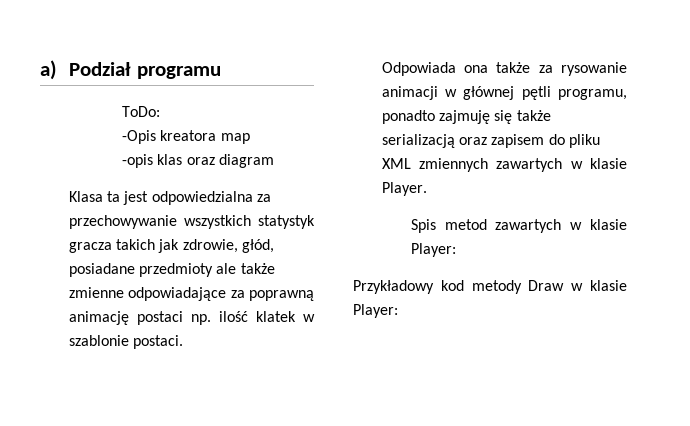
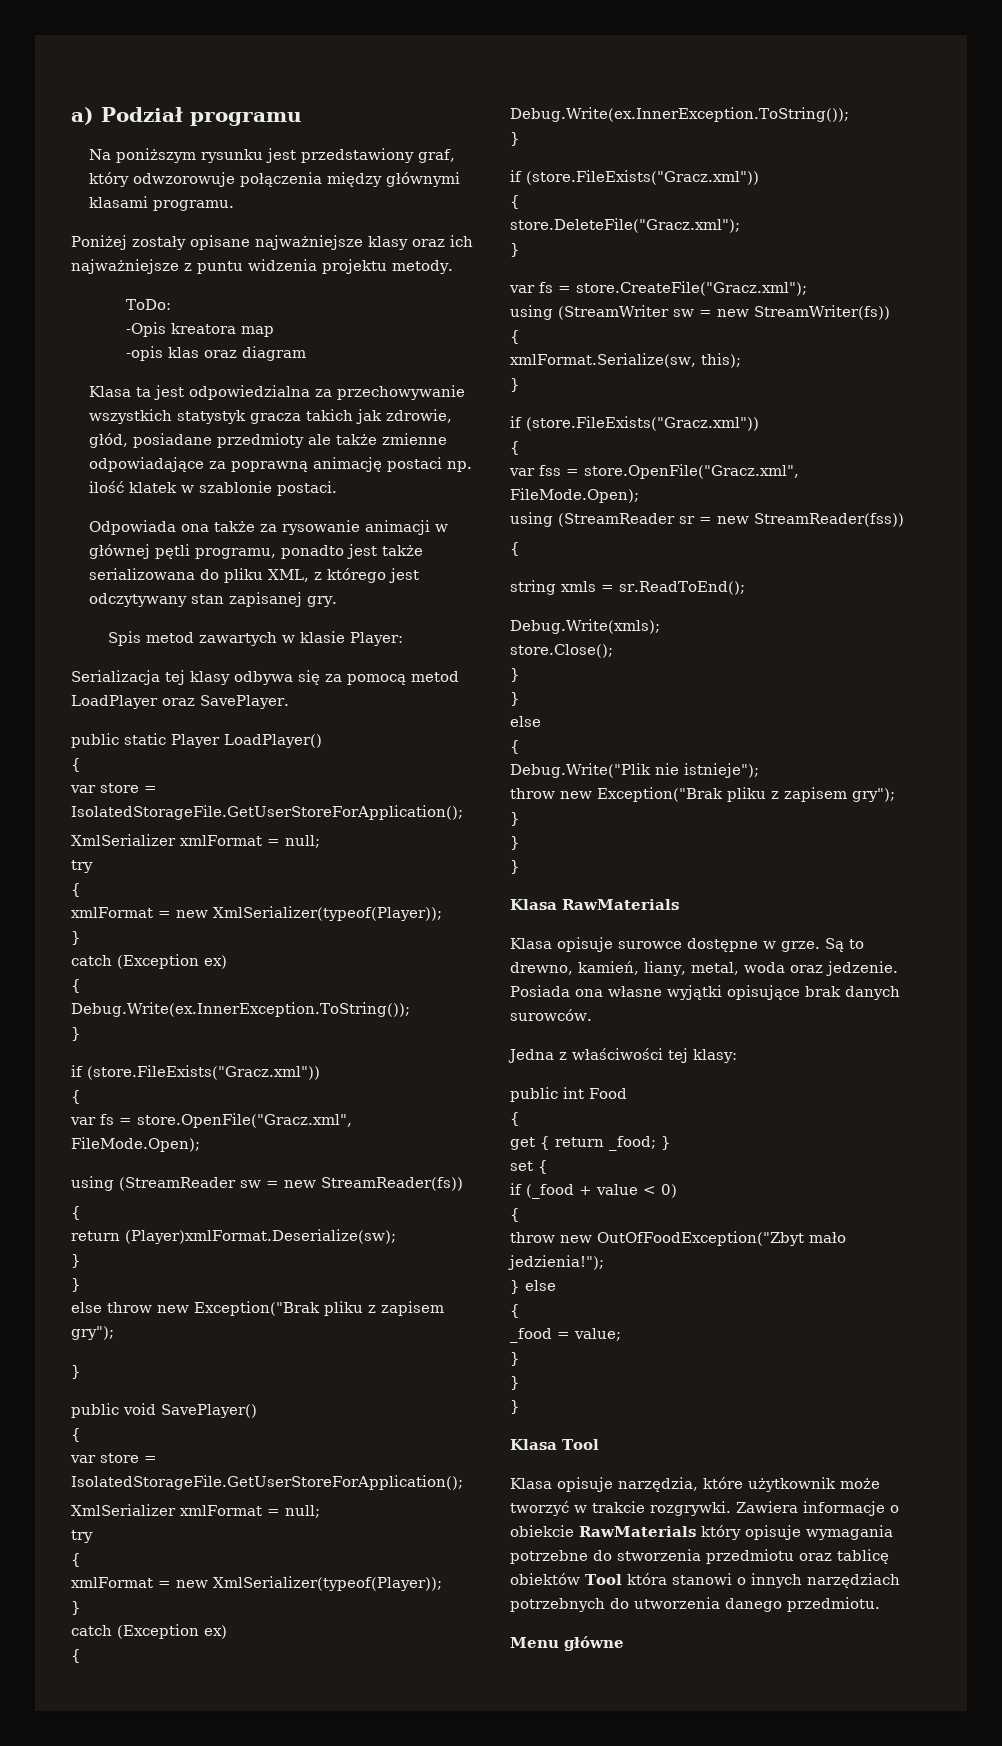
+ Na poniższym rysunku jest przedstawiony graf, który odwzorowuje połączenia między głównymi klasami programu.
+ Poniżej zostały opisane najważniejsze klasy oraz ich najważniejsze z puntu widzenia projektu metody.
- Odpowiada ona także za rysowanie animacji w głównej pętli programu, ponadto zajmuję się także serializacją oraz zapisem do pliku XML zmiennych zawartych w klasie Player.
+ Odpowiada ona także za rysowanie animacji w głównej pętli programu, ponadto jest także serializowana do pliku XML, z którego jest odczytywany stan zapisanej gry.
- Przykładowy kod metody Draw w klasie Player:
+ Serializacja tej klasy odbywa się za pomocą metod LoadPlayer oraz SavePlayer.
+ public static Player LoadPlayer()
+ {
+ var store = IsolatedStorageFile.GetUserStoreForApplication();
+ XmlSerializer xmlFormat = null;
+ try
+ {
+ xmlFormat = new XmlSerializer(typeof(Player));
+ }
+ catch (Exception ex)
+ {
+ Debug.Write(ex.InnerException.ToString());
+ }
+ if (store.FileExists("Gracz.xml"))
+ {
+ var fs = store.OpenFile("Gracz.xml", FileMode.Open);
+ using (StreamReader sw = new StreamReader(fs))
+ {
+ return (Player)xmlFormat.Deserialize(sw);
+ }
+ }
+ else throw new Exception("Brak pliku z zapisem gry");
+ }
+ public void SavePlayer()
+ {
+ var store = IsolatedStorageFile.GetUserStoreForApplication();
+ XmlSerializer xmlFormat = null;
+ try
+ {
+ xmlFormat = new XmlSerializer(typeof(Player));
+ }
+ catch (Exception ex)
+ {
+ Debug.Write(ex.InnerException.ToString());
+ }
+ if (store.FileExists("Gracz.xml"))
+ {
+ store.DeleteFile("Gracz.xml");
+ }
+ var fs = store.CreateFile("Gracz.xml");
+ using (StreamWriter sw = new StreamWriter(fs))
+ {
+ xmlFormat.Serialize(sw, this);
+ }
+ if (store.FileExists("Gracz.xml"))
+ {
+ var fss = store.OpenFile("Gracz.xml", FileMode.Open);
+ using (StreamReader sr = new StreamReader(fss))
+ {
+ string xmls = sr.ReadToEnd();
+ Debug.Write(xmls);
+ store.Close();
+ }
+ }
+ else
+ {
+ Debug.Write("Plik nie istnieje");
+ throw new Exception("Brak pliku z zapisem gry");
+ }
+ }
+ }
+ Klasa RawMaterials
+ Klasa opisuje surowce dostępne w grze. Są to drewno, kamień, liany, metal, woda oraz jedzenie. Posiada ona własne wyjątki opisujące brak danych surowców.
+ Jedna z właściwości tej klasy:
+ public int Food
+ {
+ get { return _food; }
+ set {
+ if (_food + value < 0)
+ {
+ throw new OutOfFoodException("Zbyt mało jedzienia!");
+ } else
+ {
+ _food = value;
+ }
+ }
+ }
+ Klasa Tool
+ Klasa opisuje narzędzia, które użytkownik może tworzyć w trakcie rozgrywki. Zawiera informacje o obiekcie RawMaterials który opisuje wymagania potrzebne do stworzenia przedmiotu oraz tablicę obiektów Tool która stanowi o innych narzędziach potrzebnych do utworzenia danego przedmiotu.
+ Menu główne

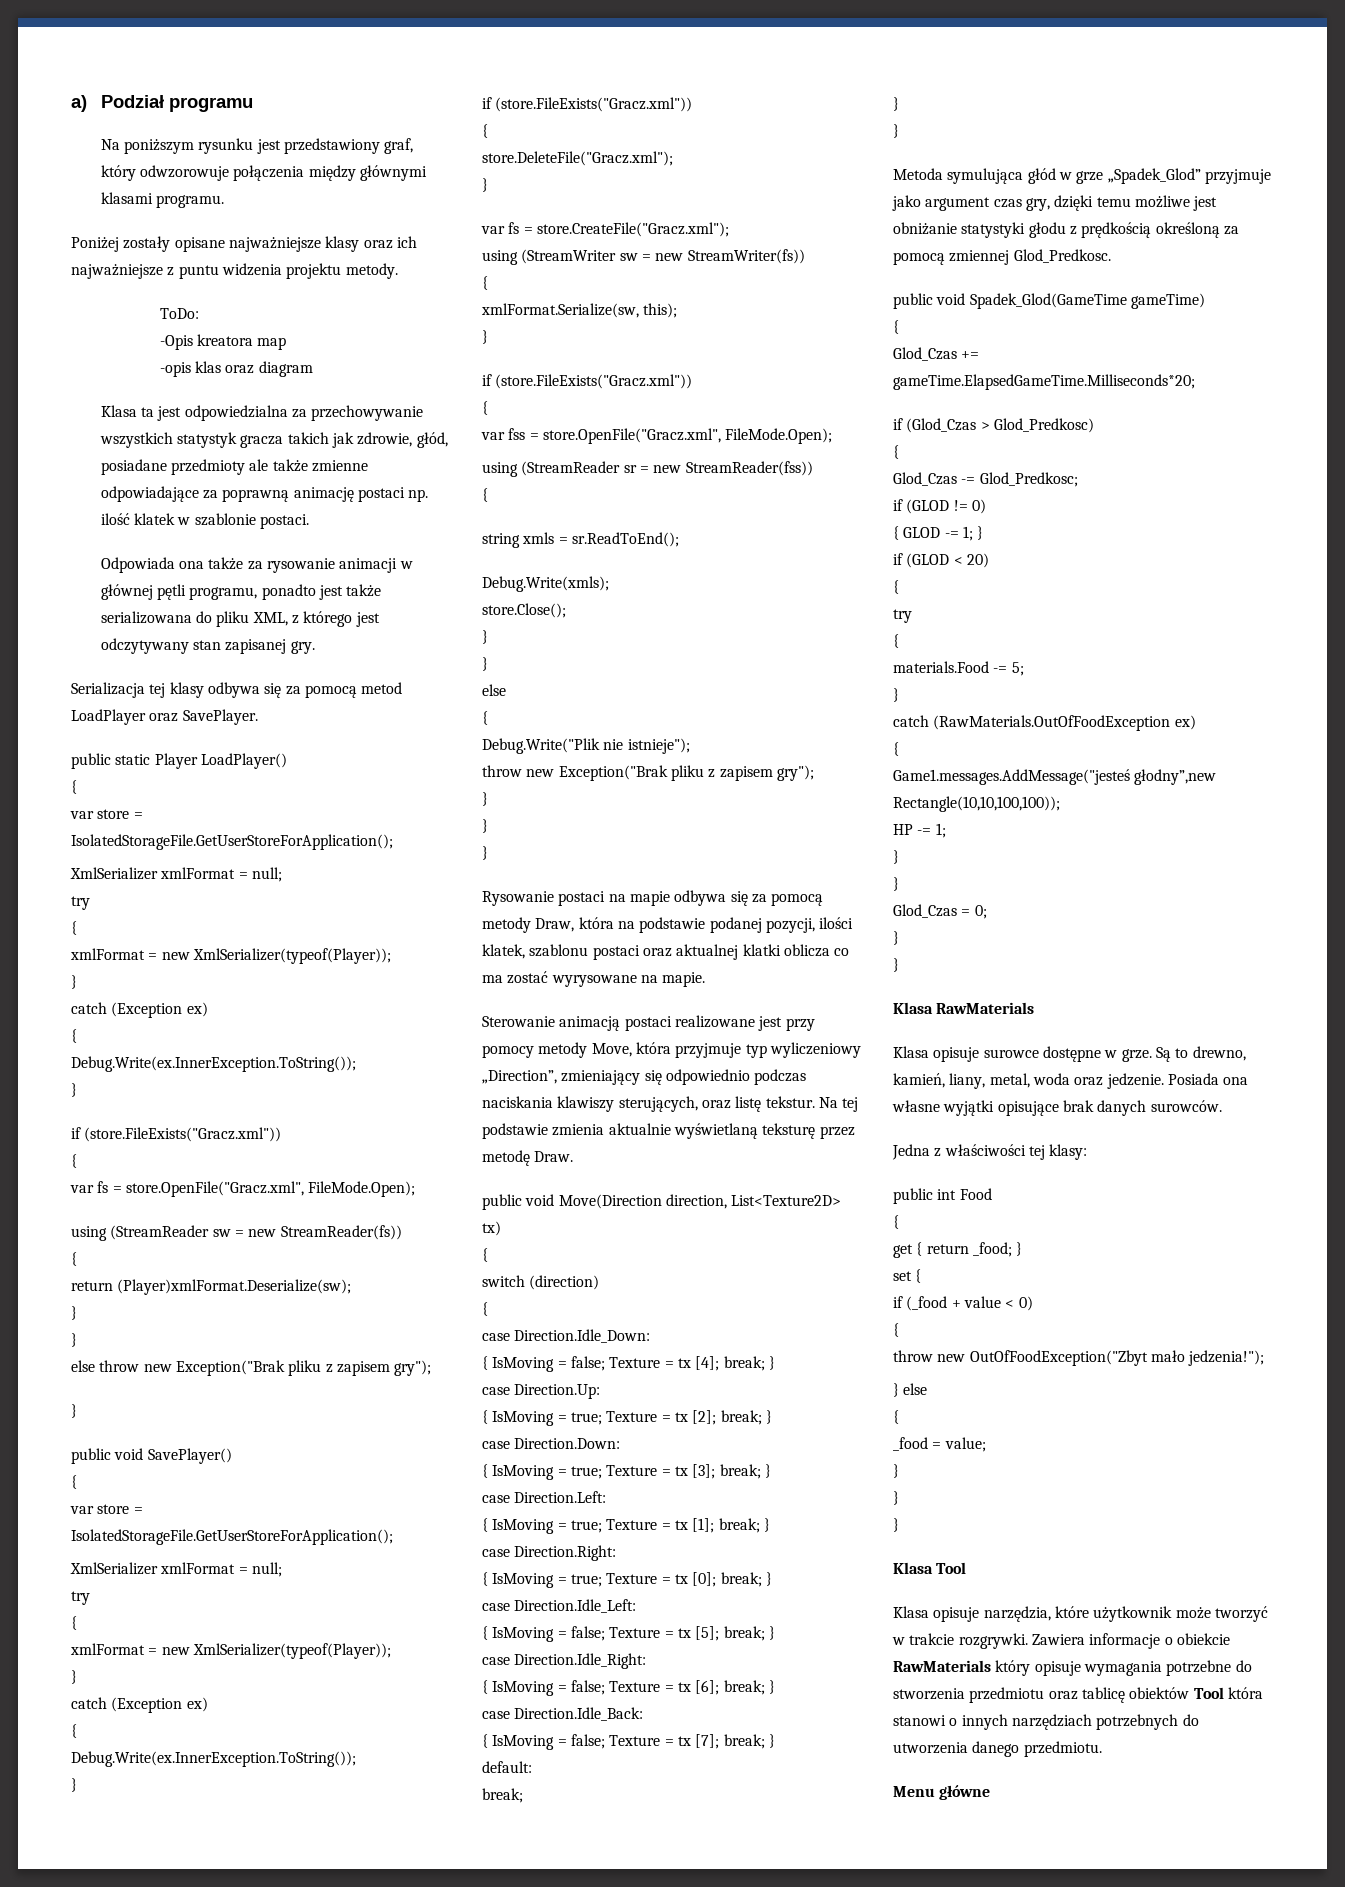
- Spis metod zawartych w klasie Player:
+ Rysowanie postaci na mapie odbywa się za pomocą metody Draw, która na podstawie podanej pozycji, ilości klatek, szablonu postaci oraz aktualnej klatki oblicza co ma zostać wyrysowane na mapie.
+ Sterowanie animacją postaci realizowane jest przy pomocy metody Move, która przyjmuje typ wyliczeniowy „Direction”, zmieniający się odpowiednio podczas naciskania klawiszy sterujących, oraz listę tekstur. Na tej podstawie zmienia aktualnie wyświetlaną teksturę przez metodę Draw.
+ public void Move(Direction direction, List<Texture2D> tx)
+ {
+ switch (direction)
+ {
+ case Direction.Idle_Down:
+ { IsMoving = false; Texture = tx [4]; break; }
+ case Direction.Up:
+ { IsMoving = true; Texture = tx [2]; break; }
+ case Direction.Down:
+ { IsMoving = true; Texture = tx [3]; break; }
+ case Direction.Left:
+ { IsMoving = true; Texture = tx [1]; break; }
+ case Direction.Right:
+ { IsMoving = true; Texture = tx [0]; break; }
+ case Direction.Idle_Left:
+ { IsMoving = false; Texture = tx [5]; break; }
+ case Direction.Idle_Right:
+ { IsMoving = false; Texture = tx [6]; break; }
+ case Direction.Idle_Back:
+ { IsMoving = false; Texture = tx [7]; break; }
+ default:
+ break;
+ }
+ }
+ Metoda symulująca głód w grze „Spadek_Glod” przyjmuje jako argument czas gry, dzięki temu możliwe jest obniżanie statystyki głodu z prędkością określoną za pomocą zmiennej Glod_Predkosc.
+ public void Spadek_Glod(GameTime gameTime)
+ {
+ Glod_Czas += gameTime.ElapsedGameTime.Milliseconds*20;
+ if (Glod_Czas > Glod_Predkosc)
+ {
+ Glod_Czas -= Glod_Predkosc;
+ if (GLOD != 0)
+ { GLOD -= 1; }
+ if (GLOD < 20)
+ {
+ try
+ {
+ materials.Food -= 5;
+ }
+ catch (RawMaterials.OutOfFoodException ex)
+ {
+ Game1.messages.AddMessage("jesteś głodny”,new Rectangle(10,10,100,100));
+ HP -= 1;
+ }
+ }
+ Glod_Czas = 0;
+ }
+ }
- throw new OutOfFoodException("Zbyt mało jedzienia!");
+ throw new OutOfFoodException("Zbyt mało jedzenia!");

